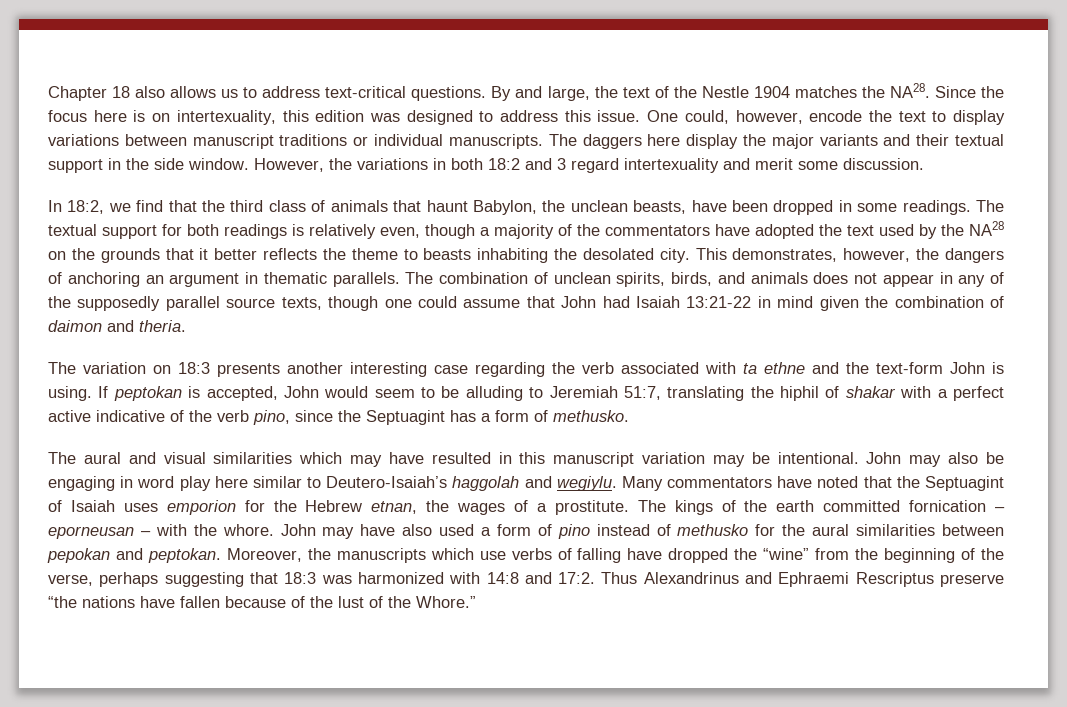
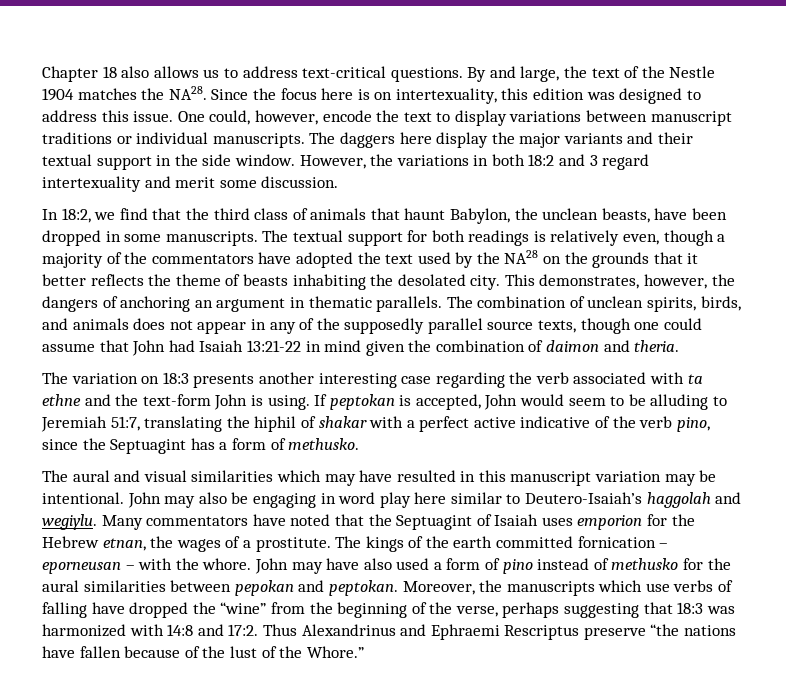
- In 18:2, we find that the third class of animals that haunt Babylon, the unclean beasts, have been dropped in some readings.
+ In 18:2, we find that the third class of animals that haunt Babylon, the unclean beasts, have been dropped in some manuscripts.
- The textual support for both readings is relatively even, though a majority of the commentators have adopted the text used by the NA28 on the grounds that it better reflects the theme to beasts inhabiting the desolated city.
+ The textual support for both readings is relatively even, though a majority of the commentators have adopted the text used by the NA28 on the grounds that it better reflects the theme of beasts inhabiting the desolated city.

